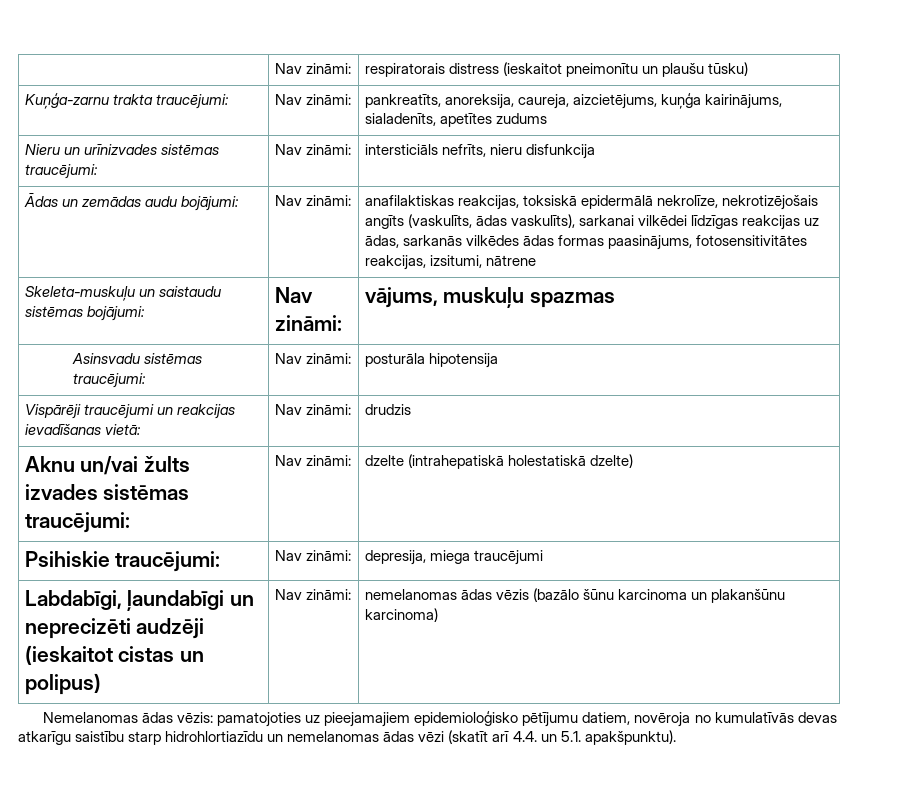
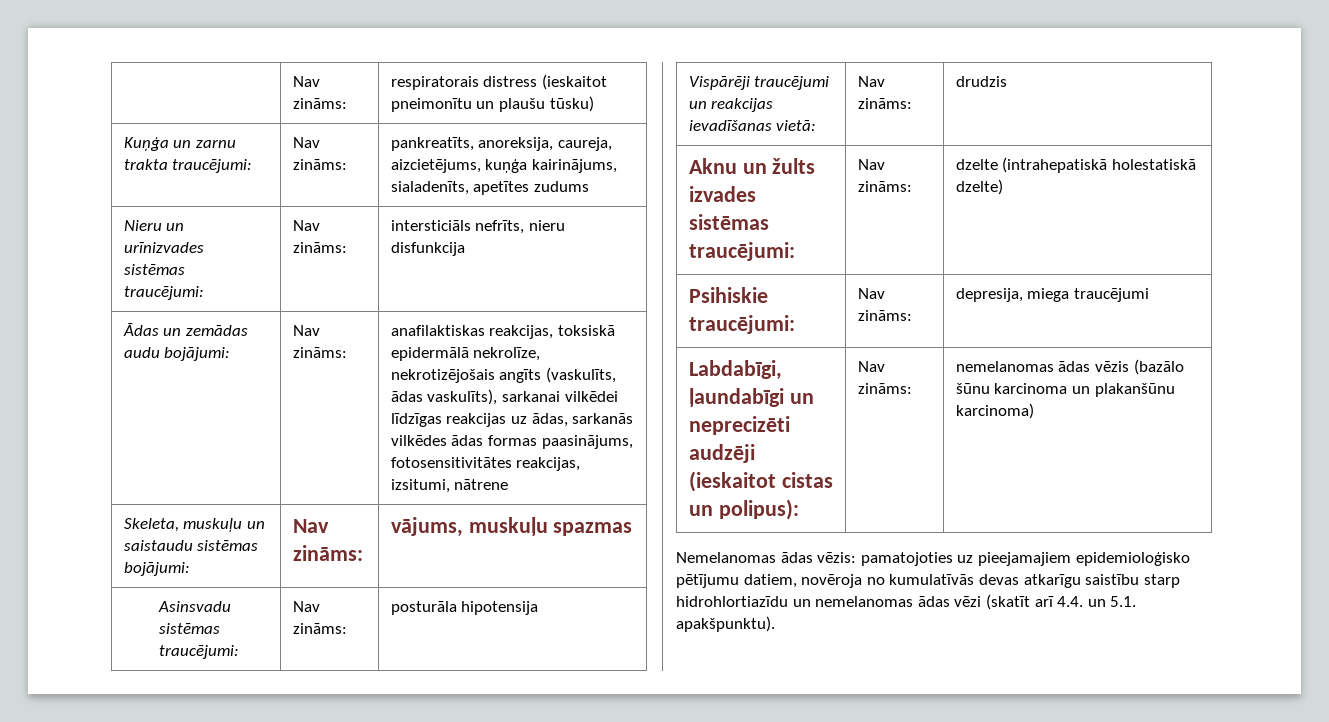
- | Nav zināmi: | respiratorais distress (ieskaitot pneimonītu un plaušu tūsku)
+ | Nav zināms: | respiratorais distress (ieskaitot pneimonītu un plaušu tūsku)
- Kuņģa-zarnu trakta traucējumi: | Nav zināmi: | pankreatīts, anoreksija, caureja, aizcietējums, kuņģa kairinājums, sialadenīts, apetītes zudums
+ Kuņģa un zarnu trakta traucējumi: | Nav zināms: | pankreatīts, anoreksija, caureja, aizcietējums, kuņģa kairinājums, sialadenīts, apetītes zudums
- Nieru un urīnizvades sistēmas traucējumi: | Nav zināmi: | intersticiāls nefrīts, nieru disfunkcija
+ Nieru un urīnizvades sistēmas traucējumi: | Nav zināms: | intersticiāls nefrīts, nieru disfunkcija
- Ādas un zemādas audu bojājumi: | Nav zināmi: | anafilaktiskas reakcijas, toksiskā epidermālā nekrolīze, nekrotizējošais angīts (vaskulīts, ādas vaskulīts), sarkanai vilkēdei līdzīgas reakcijas uz ādas, sarkanās vilkēdes ādas formas paasinājums, fotosensitivitātes reakcijas, izsitumi, nātrene
+ Ādas un zemādas audu bojājumi: | Nav zināms: | anafilaktiskas reakcijas, toksiskā epidermālā nekrolīze, nekrotizējošais angīts (vaskulīts, ādas vaskulīts), sarkanai vilkēdei līdzīgas reakcijas uz ādas, sarkanās vilkēdes ādas formas paasinājums, fotosensitivitātes reakcijas, izsitumi, nātrene
- Skeleta-muskuļu un saistaudu sistēmas bojājumi: | Nav zināmi: | vājums, muskuļu spazmas
+ Skeleta, muskuļu un saistaudu sistēmas bojājumi: | Nav zināms: | vājums, muskuļu spazmas
- Asinsvadu sistēmas traucējumi: | Nav zināmi: | posturāla hipotensija
+ Asinsvadu sistēmas traucējumi: | Nav zināms: | posturāla hipotensija
- Vispārēji traucējumi un reakcijas ievadīšanas vietā: | Nav zināmi: | drudzis
+ Vispārēji traucējumi un reakcijas ievadīšanas vietā: | Nav zināms: | drudzis
- Aknu un/vai žults izvades sistēmas traucējumi: | Nav zināmi: | dzelte (intrahepatiskā holestatiskā dzelte)
+ Aknu un žults izvades sistēmas traucējumi: | Nav zināms: | dzelte (intrahepatiskā holestatiskā dzelte)
- Psihiskie traucējumi: | Nav zināmi: | depresija, miega traucējumi
+ Psihiskie traucējumi: | Nav zināms: | depresija, miega traucējumi
- Labdabīgi, ļaundabīgi un neprecizēti audzēji (ieskaitot cistas un polipus) | Nav zināmi: | nemelanomas ādas vēzis (bazālo šūnu karcinoma un plakanšūnu karcinoma)
+ Labdabīgi, ļaundabīgi un neprecizēti audzēji (ieskaitot cistas un polipus): | Nav zināms: | nemelanomas ādas vēzis (bazālo šūnu karcinoma un plakanšūnu karcinoma)

